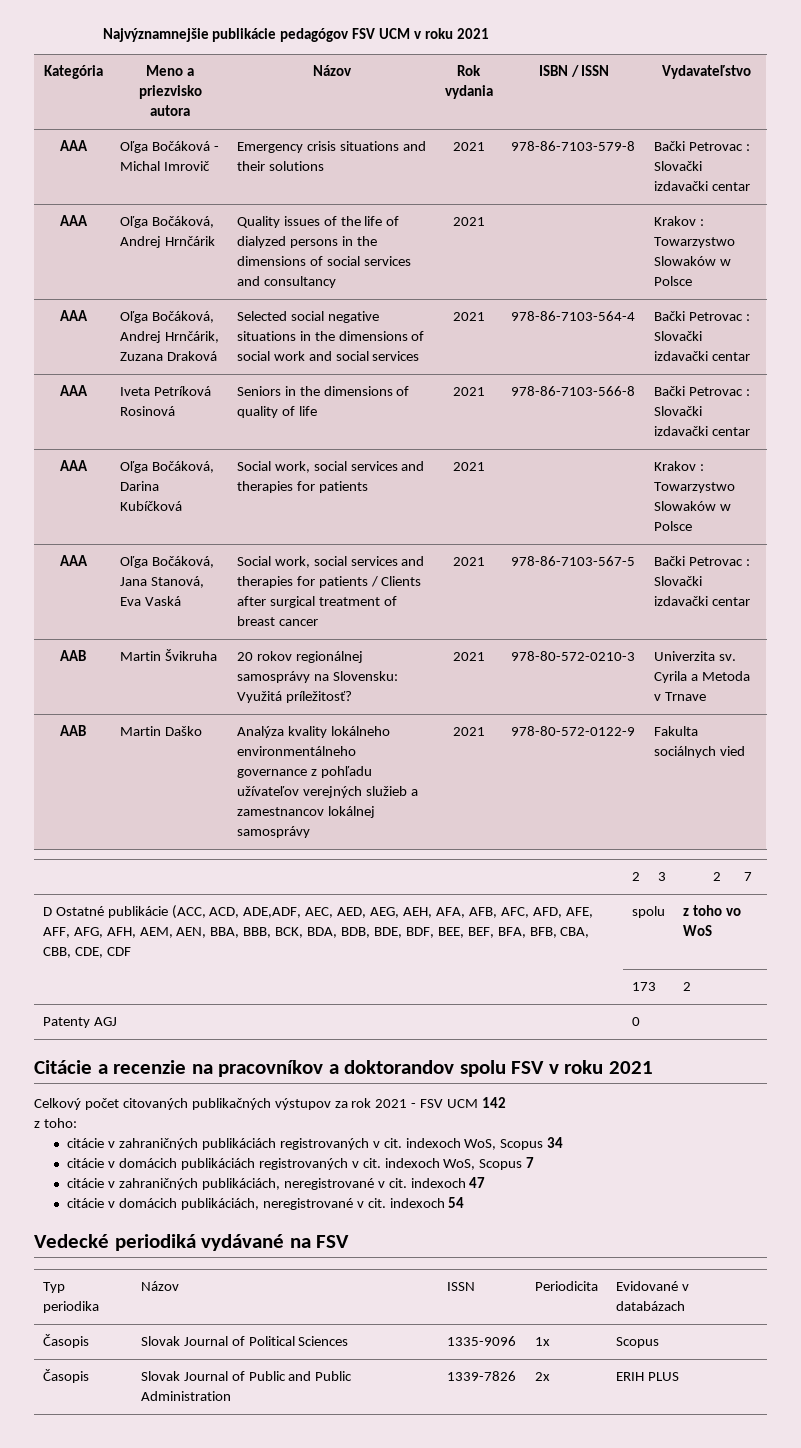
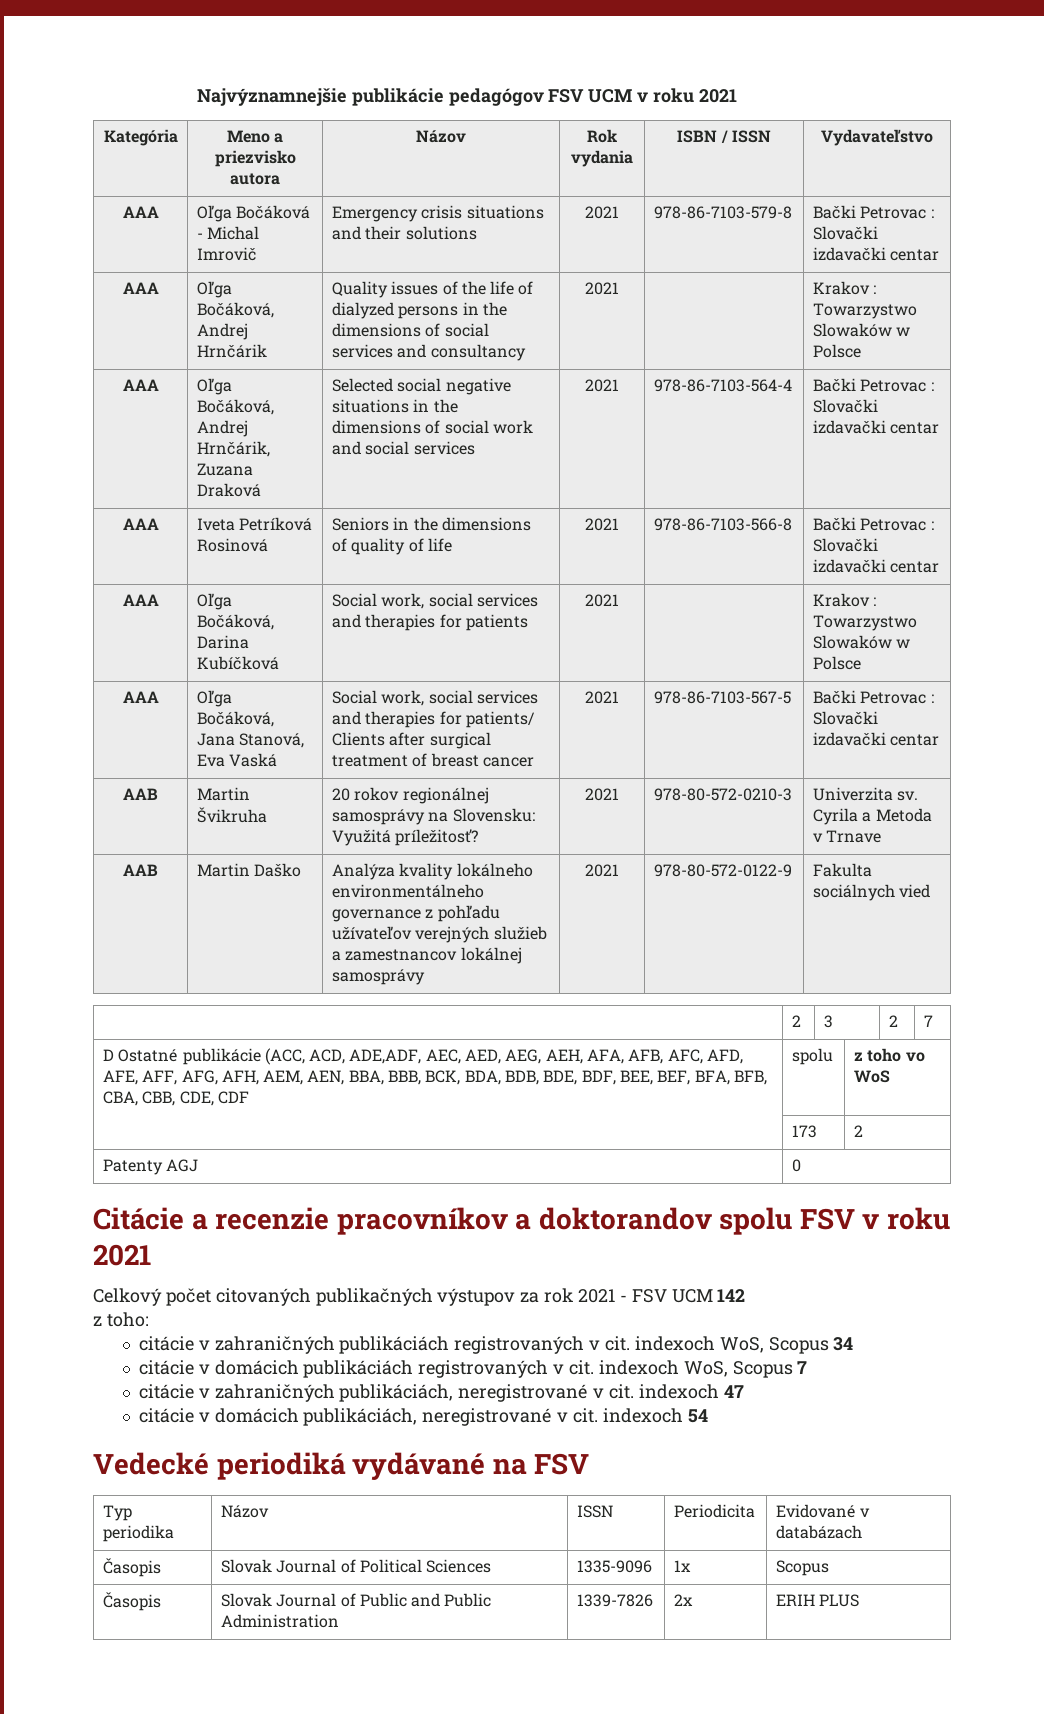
- AAA | Oľga Bočáková, Jana Stanová, Eva Vaská | Social work, social services and therapies for patients / Clients after surgical treatment of breast cancer | 2021 | 978-86-7103-567-5 | Bački Petrovac : Slovački izdavački centar
+ AAA | Oľga Bočáková, Jana Stanová, Eva Vaská | Social work, social services and therapies for patients/ Clients after surgical treatment of breast cancer | 2021 | 978-86-7103-567-5 | Bački Petrovac : Slovački izdavački centar
- Citácie a recenzie na pracovníkov a doktorandov spolu FSV v roku 2021
+ Citácie a recenzie pracovníkov a doktorandov spolu FSV v roku 2021

